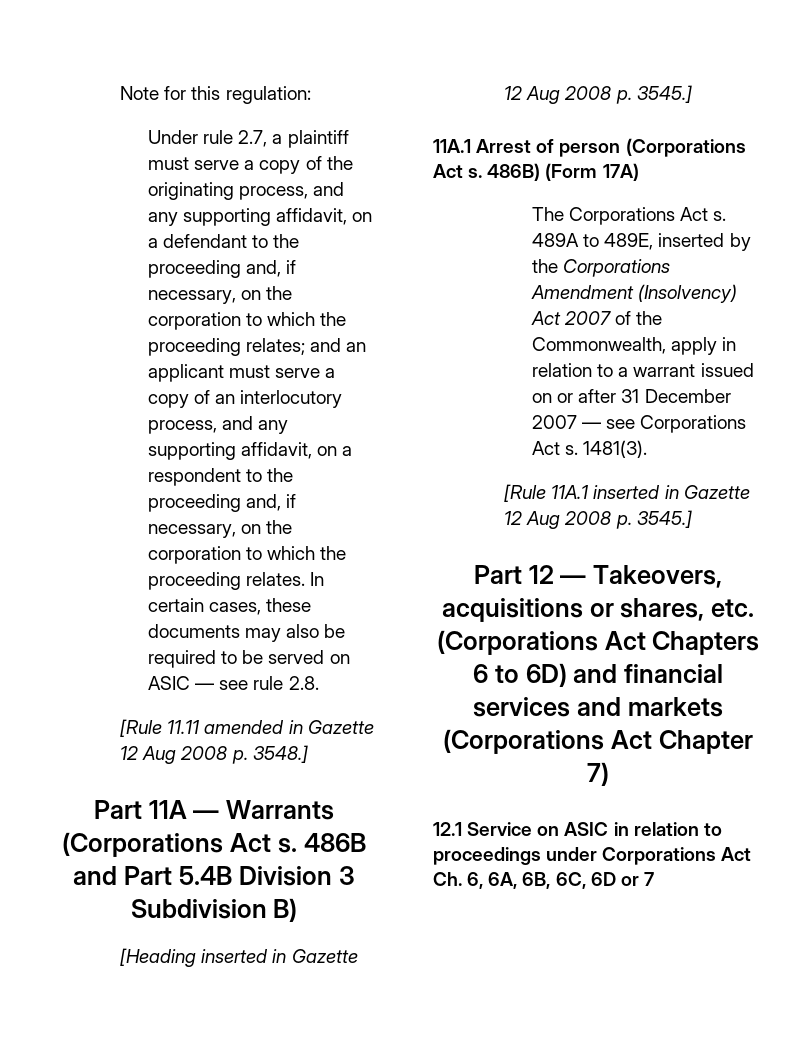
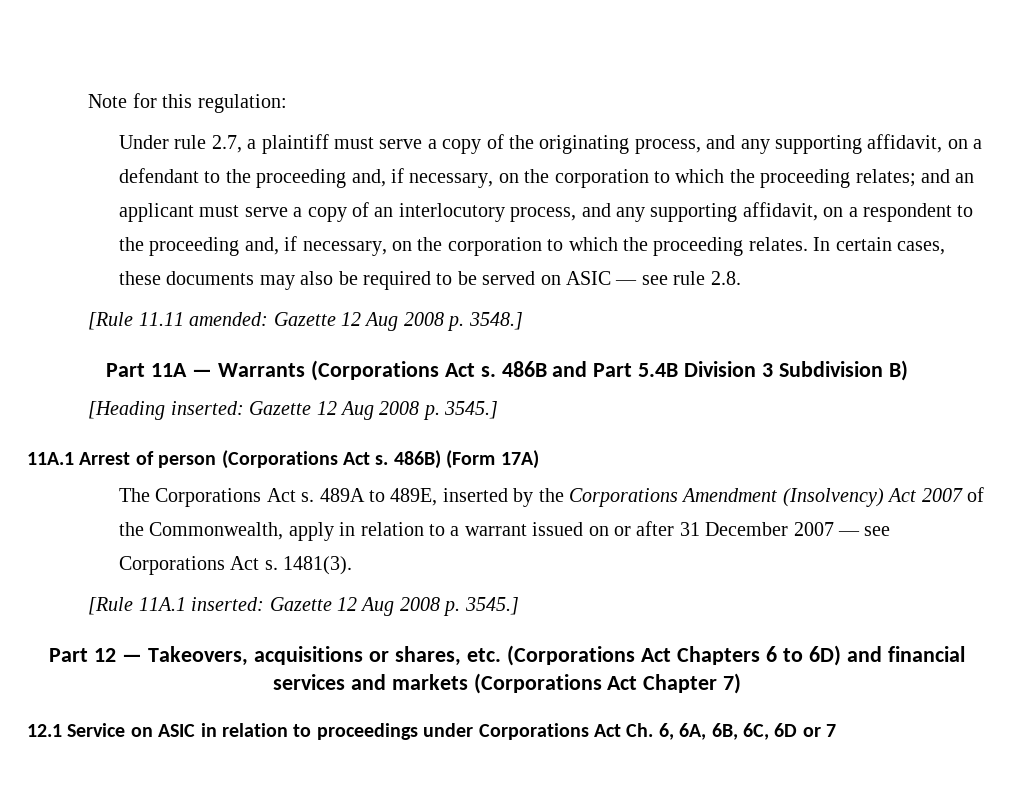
- [Rule 11.11 amended in Gazette 12 Aug 2008 p. 3548.]
+ [Rule 11.11 amended: Gazette 12 Aug 2008 p. 3548.]
- [Heading inserted in Gazette 12 Aug 2008 p. 3545.]
+ [Heading inserted: Gazette 12 Aug 2008 p. 3545.]
- [Rule 11A.1 inserted in Gazette 12 Aug 2008 p. 3545.]
+ [Rule 11A.1 inserted: Gazette 12 Aug 2008 p. 3545.]

